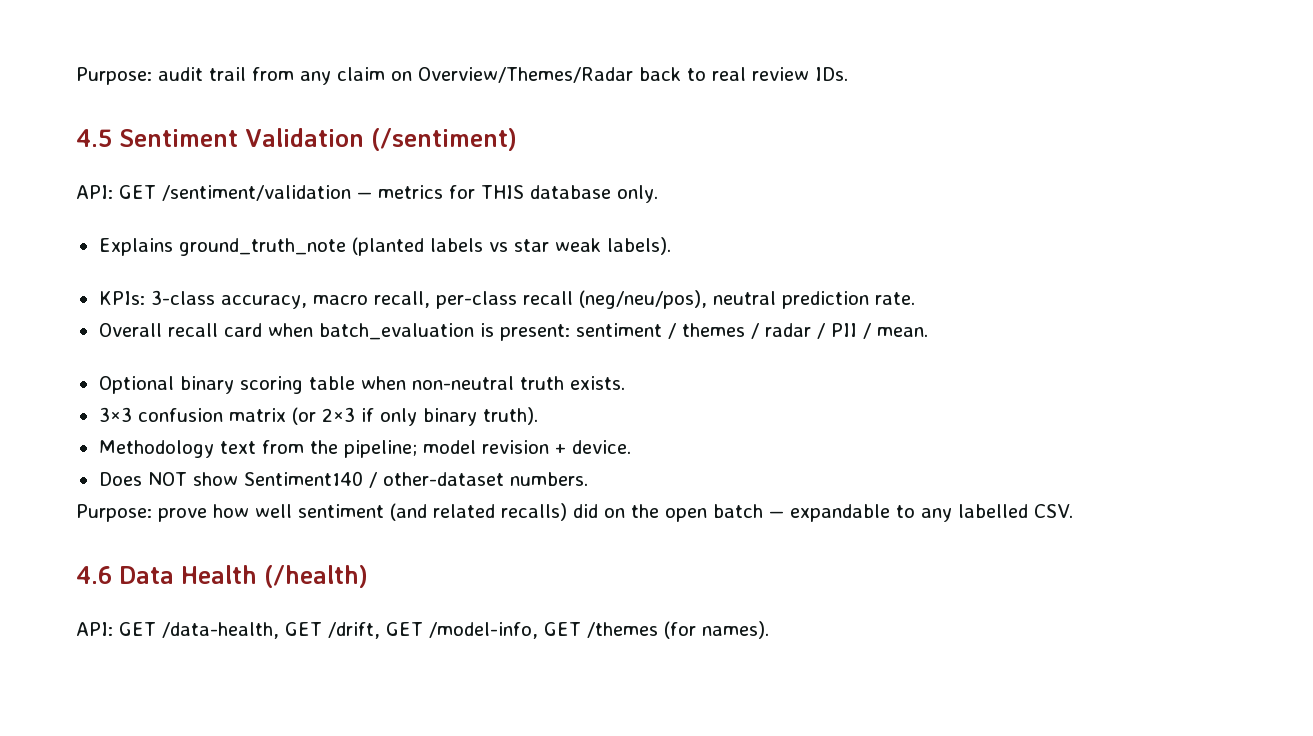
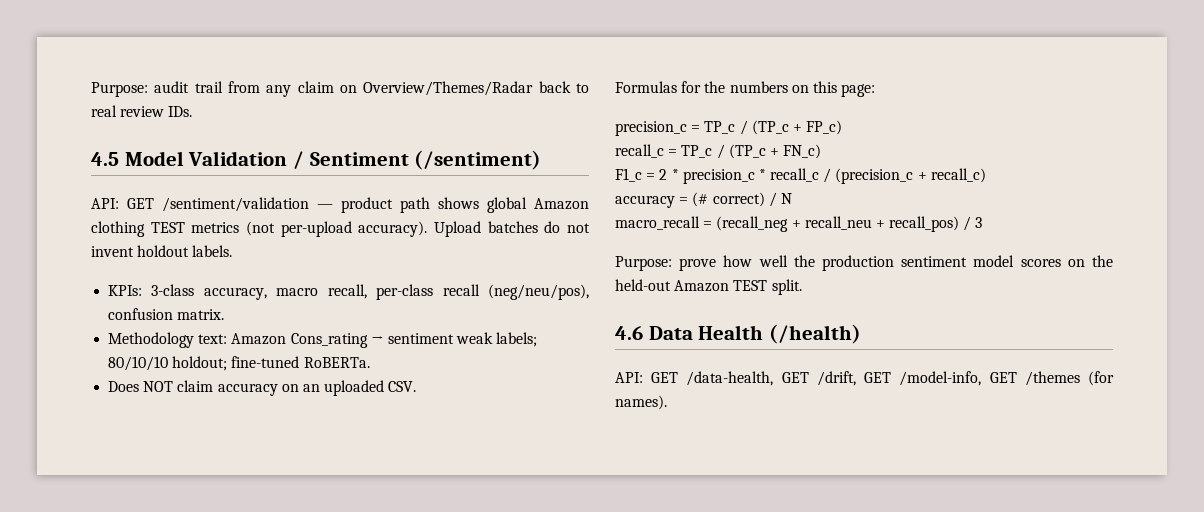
- 4.5 Sentiment Validation (/sentiment)
+ 4.5 Model Validation / Sentiment (/sentiment)
- API: GET /sentiment/validation — metrics for THIS database only.
- Explains ground_truth_note (planted labels vs star weak labels).
+ API: GET /sentiment/validation — product path shows global Amazon clothing TEST metrics (not per-upload accuracy). Upload batches do not invent holdout labels.
- KPIs: 3-class accuracy, macro recall, per-class recall (neg/neu/pos), neutral prediction rate.
- Overall recall card when batch_evaluation is present: sentiment / themes / radar / PII / mean.
- Optional binary scoring table when non-neutral truth exists.
- 3×3 confusion matrix (or 2×3 if only binary truth).
- Methodology text from the pipeline; model revision + device.
- Does NOT show Sentiment140 / other-dataset numbers.
- Purpose: prove how well sentiment (and related recalls) did on the open batch — expandable to any labelled CSV.
+ KPIs: 3-class accuracy, macro recall, per-class recall (neg/neu/pos), confusion matrix.
+ Methodology text: Amazon Cons_rating → sentiment weak labels; 80/10/10 holdout; fine-tuned RoBERTa.
+ Does NOT claim accuracy on an uploaded CSV.
+ Formulas for the numbers on this page:
+ precision_c = TP_c / (TP_c + FP_c)
+ recall_c = TP_c / (TP_c + FN_c)
+ F1_c = 2 * precision_c * recall_c / (precision_c + recall_c)
+ accuracy = (# correct) / N
+ macro_recall = (recall_neg + recall_neu + recall_pos) / 3
+ Purpose: prove how well the production sentiment model scores on the held-out Amazon TEST split.

